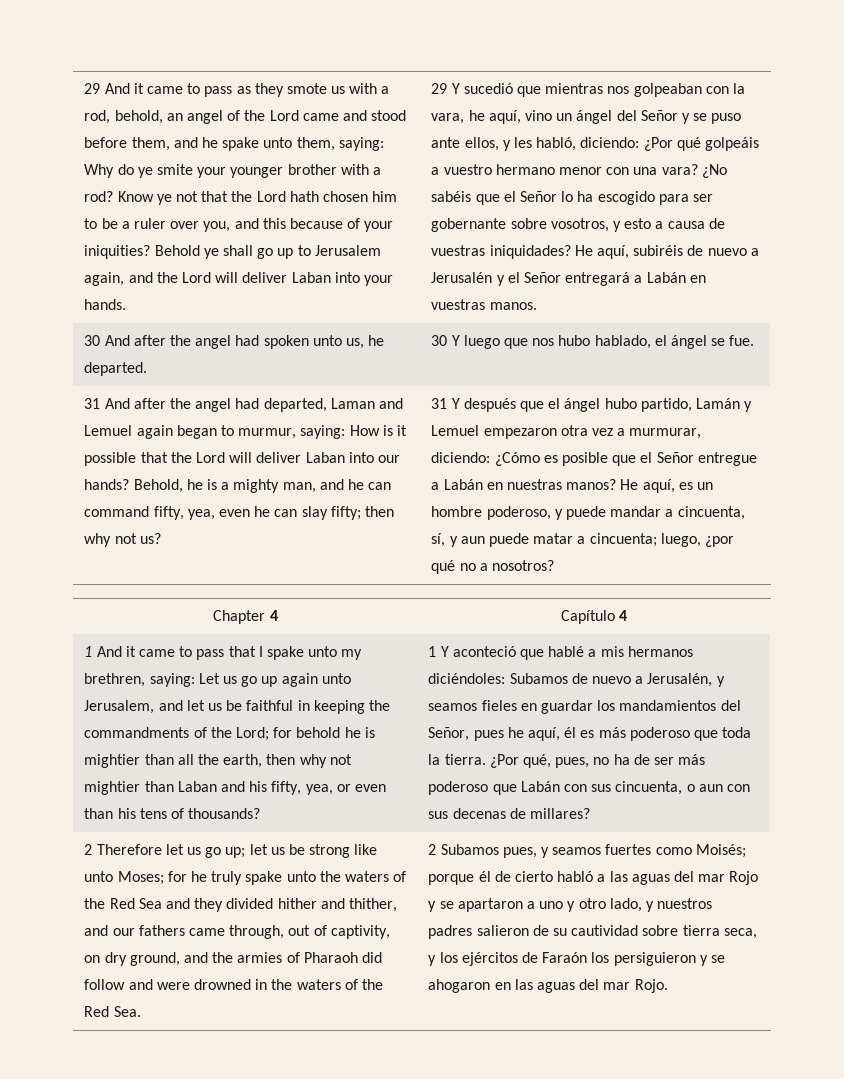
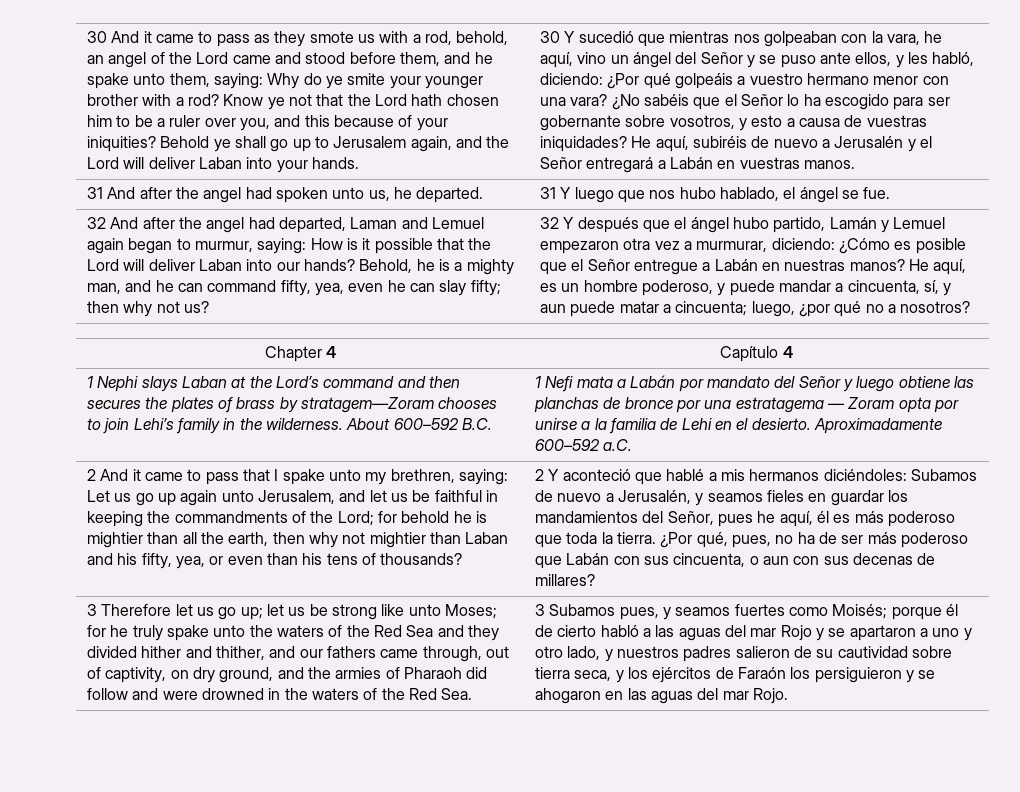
- 29 And it came to pass as they smote us with a rod, behold, an angel of the Lord came and stood before them, and he spake unto them, saying: Why do ye smite your younger brother with a rod?
+ 30 And it came to pass as they smote us with a rod, behold, an angel of the Lord came and stood before them, and he spake unto them, saying: Why do ye smite your younger brother with a rod?
- 29 Y sucedió que mientras nos golpeaban con la vara, he aquí, vino un ángel del Señor y se puso ante ellos, y les habló, diciendo: ¿Por qué golpeáis a vuestro hermano menor con una vara?
+ 30 Y sucedió que mientras nos golpeaban con la vara, he aquí, vino un ángel del Señor y se puso ante ellos, y les habló, diciendo: ¿Por qué golpeáis a vuestro hermano menor con una vara?
- 30 And after the angel had spoken unto us, he departed. | 30 Y luego que nos hubo hablado, el ángel se fue.
+ 31 And after the angel had spoken unto us, he departed. | 31 Y luego que nos hubo hablado, el ángel se fue.
- 31 And after the angel had departed, Laman and Lemuel again began to murmur, saying: How is it possible that the Lord will deliver Laban into our hands?
+ 32 And after the angel had departed, Laman and Lemuel again began to murmur, saying: How is it possible that the Lord will deliver Laban into our hands?
- 31 Y después que el ángel hubo partido, Lamán y Lemuel empezaron otra vez a murmurar, diciendo: ¿Cómo es posible que el Señor entregue a Labán en nuestras manos?
+ 32 Y después que el ángel hubo partido, Lamán y Lemuel empezaron otra vez a murmurar, diciendo: ¿Cómo es posible que el Señor entregue a Labán en nuestras manos?
- 1 And it came to pass that I spake unto my brethren, saying: Let us go up again unto Jerusalem, and let us be faithful in keeping the commandments of the Lord; for behold he is mightier than all the earth, then why not mightier than Laban and his fifty, yea, or even than his tens of thousands?
+ 1 Nephi slays Laban at the Lord’s command and then secures the plates of brass by stratagem—Zoram chooses to join Lehi’s family in the wilderness. About 600–592 B.C. | 1 Nefi mata a Labán por mandato del Señor y luego obtiene las planchas de bronce por una estratagema — Zoram opta por unirse a la familia de Lehi en el desierto. Aproximadamente 600–592 a.C.
+ 2 And it came to pass that I spake unto my brethren, saying: Let us go up again unto Jerusalem, and let us be faithful in keeping the commandments of the Lord; for behold he is mightier than all the earth, then why not mightier than Laban and his fifty, yea, or even than his tens of thousands?
- 1 Y aconteció que hablé a mis hermanos diciéndoles: Subamos de nuevo a Jerusalén, y seamos fieles en guardar los mandamientos del Señor, pues he aquí, él es más poderoso que toda la tierra.
+ 2 Y aconteció que hablé a mis hermanos diciéndoles: Subamos de nuevo a Jerusalén, y seamos fieles en guardar los mandamientos del Señor, pues he aquí, él es más poderoso que toda la tierra.
- 2 Therefore let us go up; let us be strong like unto Moses; for he truly spake unto the waters of the Red Sea and they divided hither and thither, and our fathers came through, out of captivity, on dry ground, and the armies of Pharaoh did follow and were drowned in the waters of the Red Sea.
+ 3 Therefore let us go up; let us be strong like unto Moses; for he truly spake unto the waters of the Red Sea and they divided hither and thither, and our fathers came through, out of captivity, on dry ground, and the armies of Pharaoh did follow and were drowned in the waters of the Red Sea.
- 2 Subamos pues, y seamos fuertes como Moisés; porque él de cierto habló a las aguas del mar Rojo y se apartaron a uno y otro lado, y nuestros padres salieron de su cautividad sobre tierra seca, y los ejércitos de Faraón los persiguieron y se ahogaron en las aguas del mar Rojo.
+ 3 Subamos pues, y seamos fuertes como Moisés; porque él de cierto habló a las aguas del mar Rojo y se apartaron a uno y otro lado, y nuestros padres salieron de su cautividad sobre tierra seca, y los ejércitos de Faraón los persiguieron y se ahogaron en las aguas del mar Rojo.

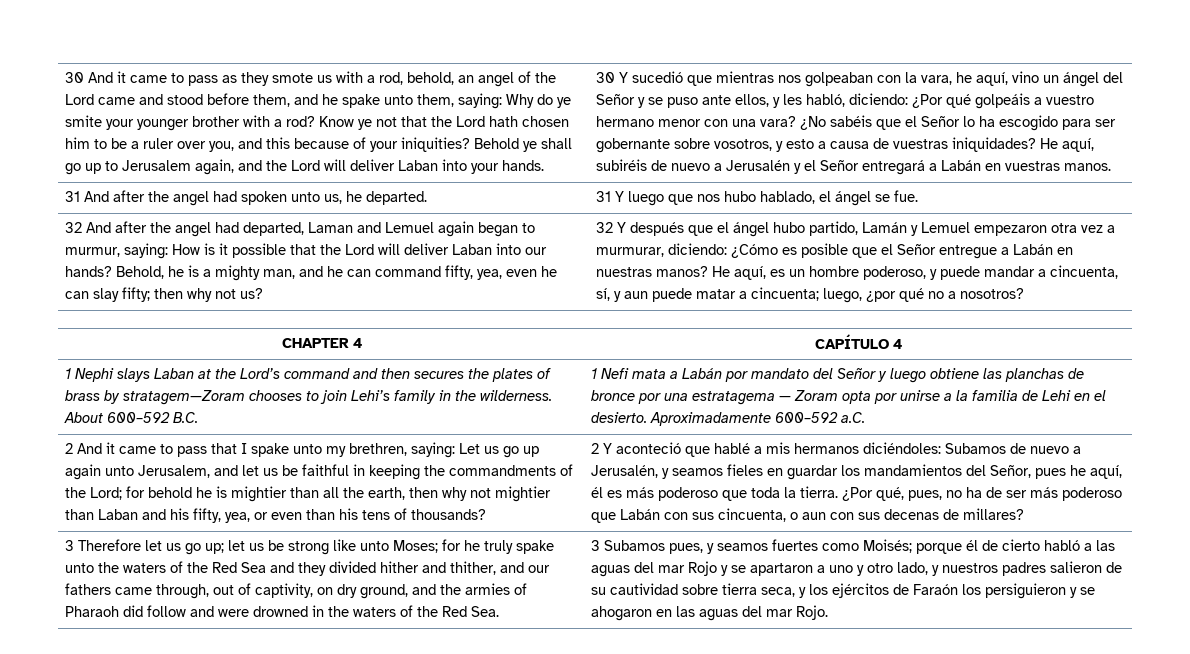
- Chapter 4 | Capítulo 4
+ CHAPTER 4 | CAPÍTULO 4

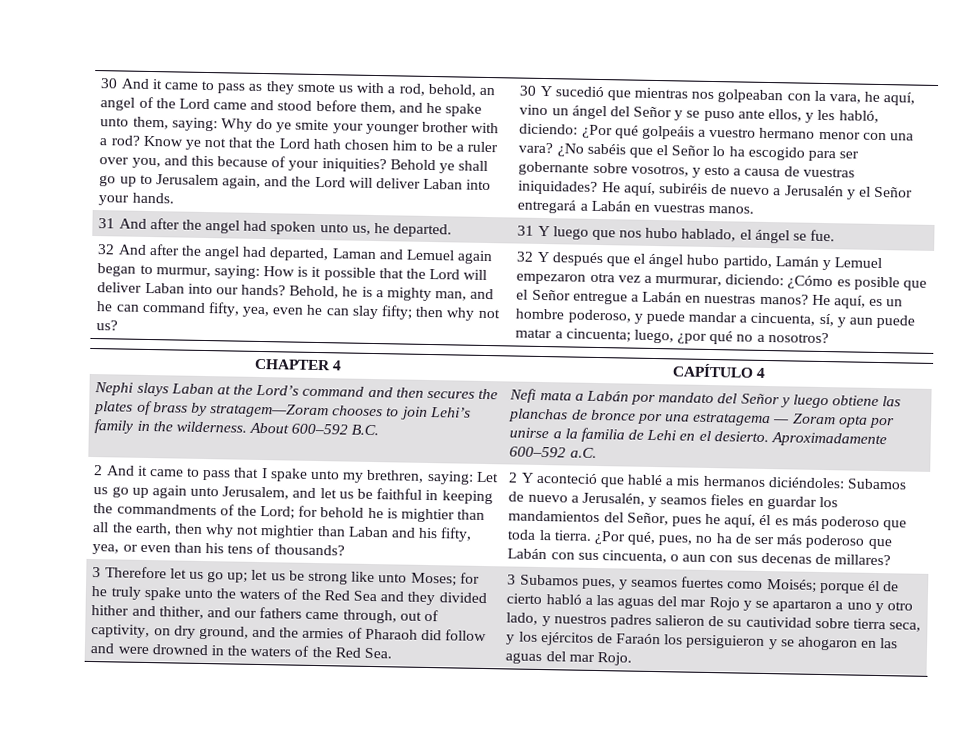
- 1 Nephi slays Laban at the Lord’s command and then secures the plates of brass by stratagem—Zoram chooses to join Lehi’s family in the wilderness.
+ Nephi slays Laban at the Lord’s command and then secures the plates of brass by stratagem—Zoram chooses to join Lehi’s family in the wilderness.
- 1 Nefi mata a Labán por mandato del Señor y luego obtiene las planchas de bronce por una estratagema — Zoram opta por unirse a la familia de Lehi en el desierto.
+ Nefi mata a Labán por mandato del Señor y luego obtiene las planchas de bronce por una estratagema — Zoram opta por unirse a la familia de Lehi en el desierto.

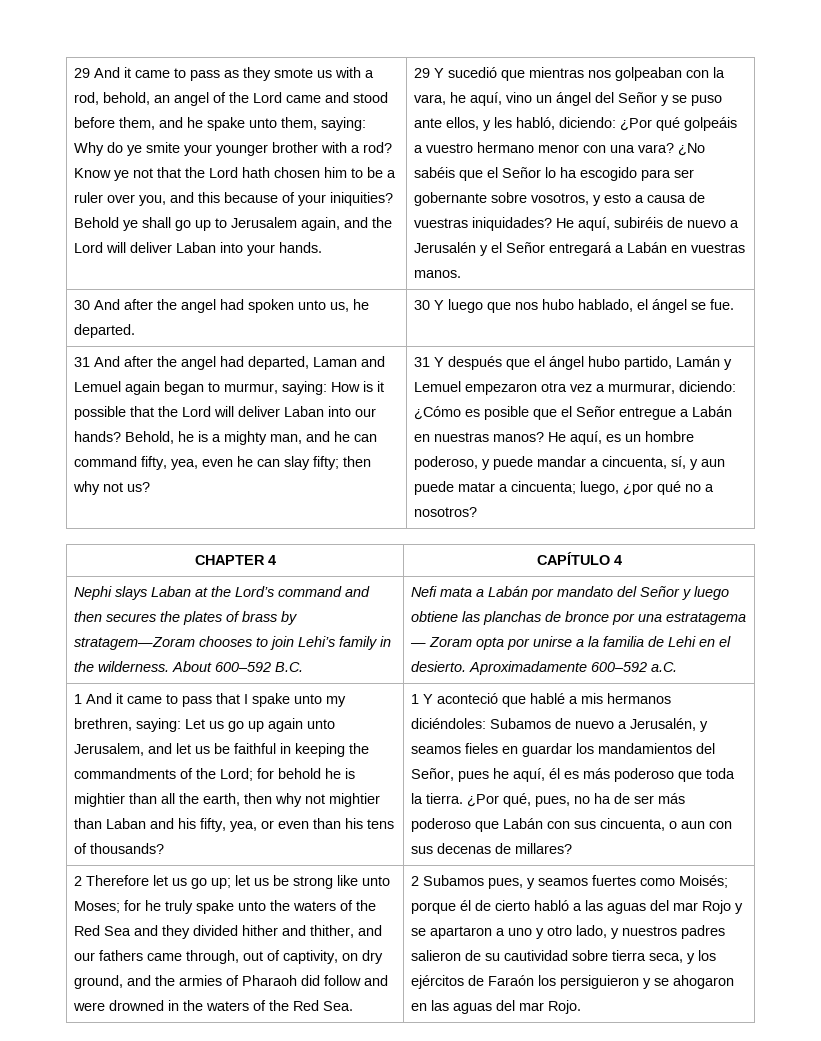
- 30 And it came to pass as they smote us with a rod, behold, an angel of the Lord came and stood before them, and he spake unto them, saying: Why do ye smite your younger brother with a rod?
+ 29 And it came to pass as they smote us with a rod, behold, an angel of the Lord came and stood before them, and he spake unto them, saying: Why do ye smite your younger brother with a rod?
- 30 Y sucedió que mientras nos golpeaban con la vara, he aquí, vino un ángel del Señor y se puso ante ellos, y les habló, diciendo: ¿Por qué golpeáis a vuestro hermano menor con una vara?
+ 29 Y sucedió que mientras nos golpeaban con la vara, he aquí, vino un ángel del Señor y se puso ante ellos, y les habló, diciendo: ¿Por qué golpeáis a vuestro hermano menor con una vara?
- 31 And after the angel had spoken unto us, he departed. | 31 Y luego que nos hubo hablado, el ángel se fue.
+ 30 And after the angel had spoken unto us, he departed. | 30 Y luego que nos hubo hablado, el ángel se fue.
- 32 And after the angel had departed, Laman and Lemuel again began to murmur, saying: How is it possible that the Lord will deliver Laban into our hands?
+ 31 And after the angel had departed, Laman and Lemuel again began to murmur, saying: How is it possible that the Lord will deliver Laban into our hands?
- 32 Y después que el ángel hubo partido, Lamán y Lemuel empezaron otra vez a murmurar, diciendo: ¿Cómo es posible que el Señor entregue a Labán en nuestras manos?
+ 31 Y después que el ángel hubo partido, Lamán y Lemuel empezaron otra vez a murmurar, diciendo: ¿Cómo es posible que el Señor entregue a Labán en nuestras manos?
- 2 And it came to pass that I spake unto my brethren, saying: Let us go up again unto Jerusalem, and let us be faithful in keeping the commandments of the Lord; for behold he is mightier than all the earth, then why not mightier than Laban and his fifty, yea, or even than his tens of thousands?
+ 1 And it came to pass that I spake unto my brethren, saying: Let us go up again unto Jerusalem, and let us be faithful in keeping the commandments of the Lord; for behold he is mightier than all the earth, then why not mightier than Laban and his fifty, yea, or even than his tens of thousands?
- 2 Y aconteció que hablé a mis hermanos diciéndoles: Subamos de nuevo a Jerusalén, y seamos fieles en guardar los mandamientos del Señor, pues he aquí, él es más poderoso que toda la tierra.
+ 1 Y aconteció que hablé a mis hermanos diciéndoles: Subamos de nuevo a Jerusalén, y seamos fieles en guardar los mandamientos del Señor, pues he aquí, él es más poderoso que toda la tierra.
- 3 Therefore let us go up; let us be strong like unto Moses; for he truly spake unto the waters of the Red Sea and they divided hither and thither, and our fathers came through, out of captivity, on dry ground, and the armies of Pharaoh did follow and were drowned in the waters of the Red Sea.
+ 2 Therefore let us go up; let us be strong like unto Moses; for he truly spake unto the waters of the Red Sea and they divided hither and thither, and our fathers came through, out of captivity, on dry ground, and the armies of Pharaoh did follow and were drowned in the waters of the Red Sea.
- 3 Subamos pues, y seamos fuertes como Moisés; porque él de cierto habló a las aguas del mar Rojo y se apartaron a uno y otro lado, y nuestros padres salieron de su cautividad sobre tierra seca, y los ejércitos de Faraón los persiguieron y se ahogaron en las aguas del mar Rojo.
+ 2 Subamos pues, y seamos fuertes como Moisés; porque él de cierto habló a las aguas del mar Rojo y se apartaron a uno y otro lado, y nuestros padres salieron de su cautividad sobre tierra seca, y los ejércitos de Faraón los persiguieron y se ahogaron en las aguas del mar Rojo.

